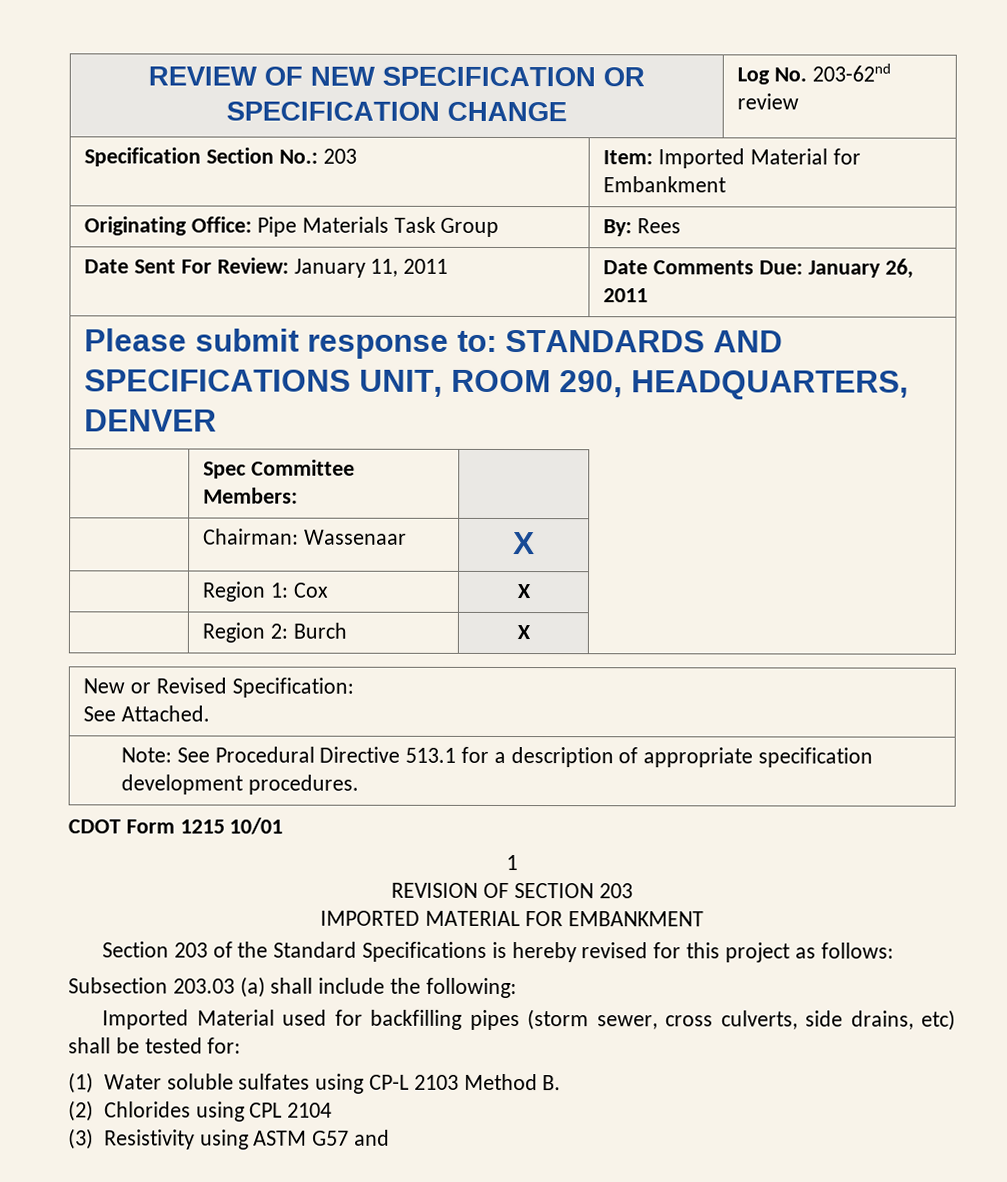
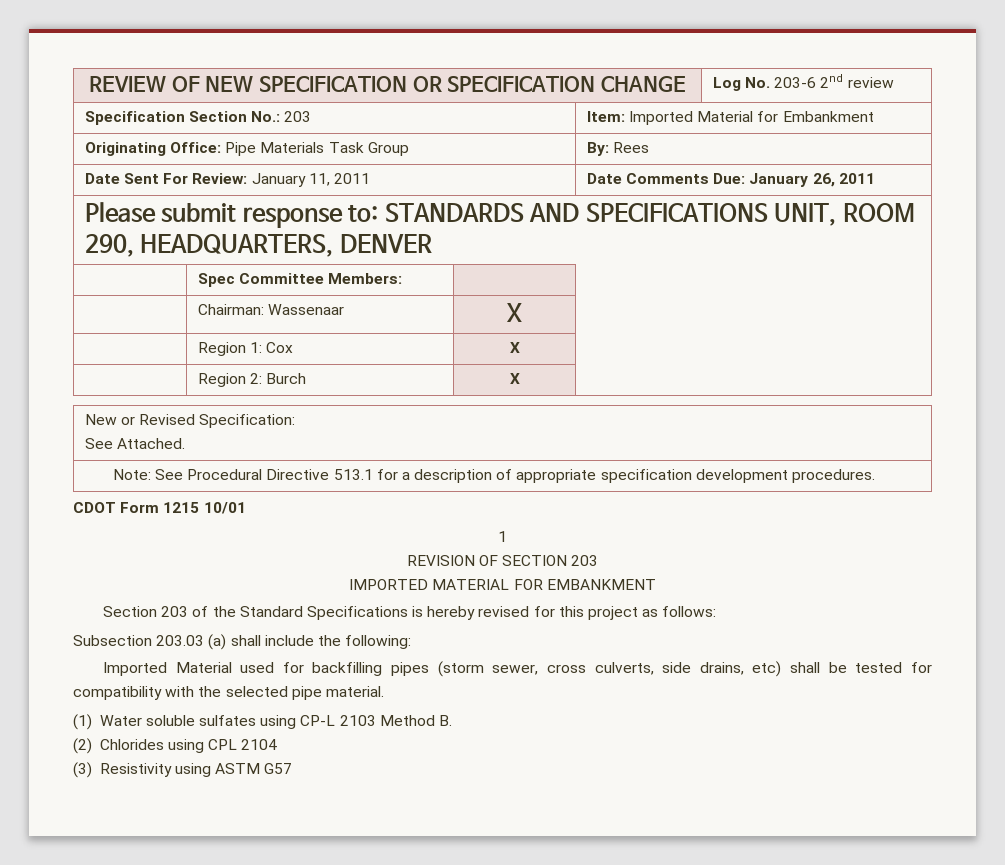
- REVIEW OF NEW SPECIFICATION OR SPECIFICATION CHANGE | Log No. 203-62nd review
+ REVIEW OF NEW SPECIFICATION OR SPECIFICATION CHANGE | Log No. 203-6 2nd review
- Imported Material used for backfilling pipes (storm sewer, cross culverts, side drains, etc) shall be tested for:
+ Imported Material used for backfilling pipes (storm sewer, cross culverts, side drains, etc) shall be tested for compatibility with the selected pipe material.
- (3) Resistivity using ASTM G57 and
+ (3) Resistivity using ASTM G57

